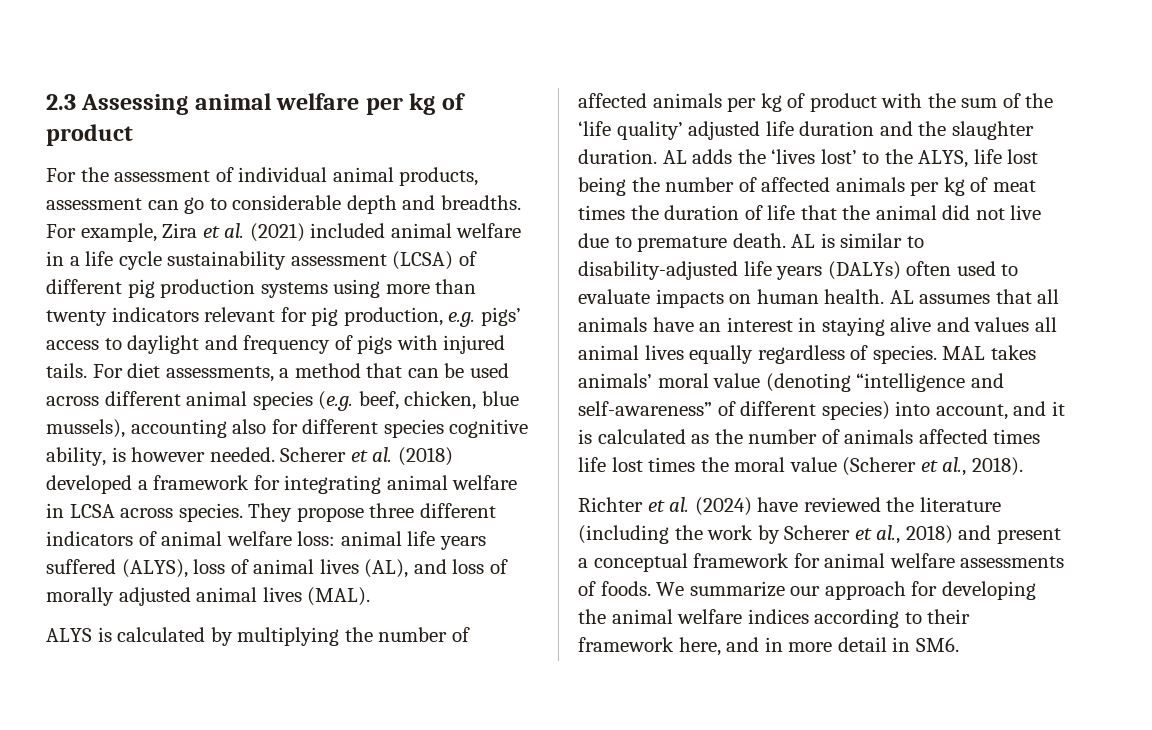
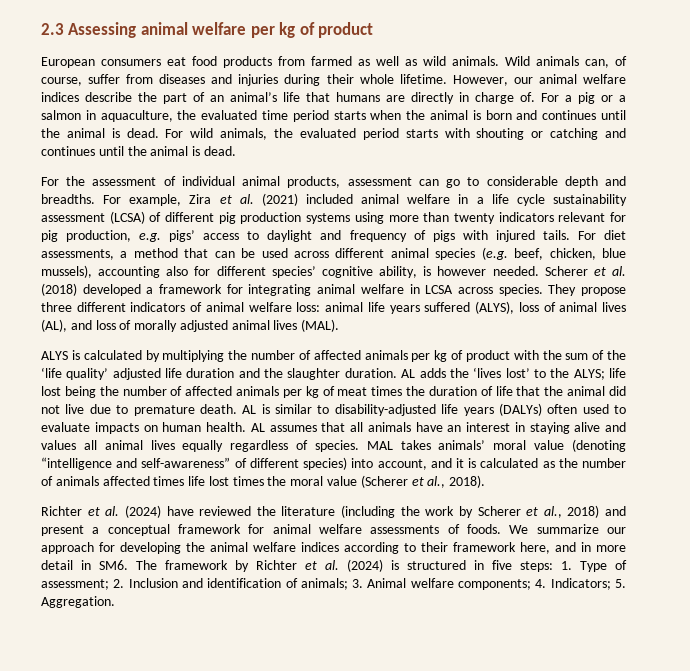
+ European consumers eat food products from farmed as well as wild animals. Wild animals can, of course, suffer from diseases and injuries during their whole lifetime. However, our animal welfare indices describe the part of an animal’s life that humans are directly in charge of. For a pig or a salmon in aquaculture, the evaluated time period starts when the animal is born and continues until the animal is dead. For wild animals, the evaluated period starts with shouting or catching and continues until the animal is dead.
- For diet assessments, a method that can be used across different animal species (e.g. beef, chicken, blue mussels), accounting also for different species cognitive ability, is however needed.
+ For diet assessments, a method that can be used across different animal species (e.g. beef, chicken, blue mussels), accounting also for different species’ cognitive ability, is however needed.
- AL adds the ‘lives lost’ to the ALYS, life lost being the number of affected animals per kg of meat times the duration of life that the animal did not live due to premature death.
+ AL adds the ‘lives lost’ to the ALYS; life lost being the number of affected animals per kg of meat times the duration of life that the animal did not live due to premature death.
- We summarize our approach for developing the animal welfare indices according to their framework here, and in more detail in SM6.
+ We summarize our approach for developing the animal welfare indices according to their framework here, and in more detail in SM6. The framework by Richter et al. (2024) is structured in five steps: 1. Type of assessment; 2. Inclusion and identification of animals; 3. Animal welfare components; 4. Indicators; 5. Aggregation.

